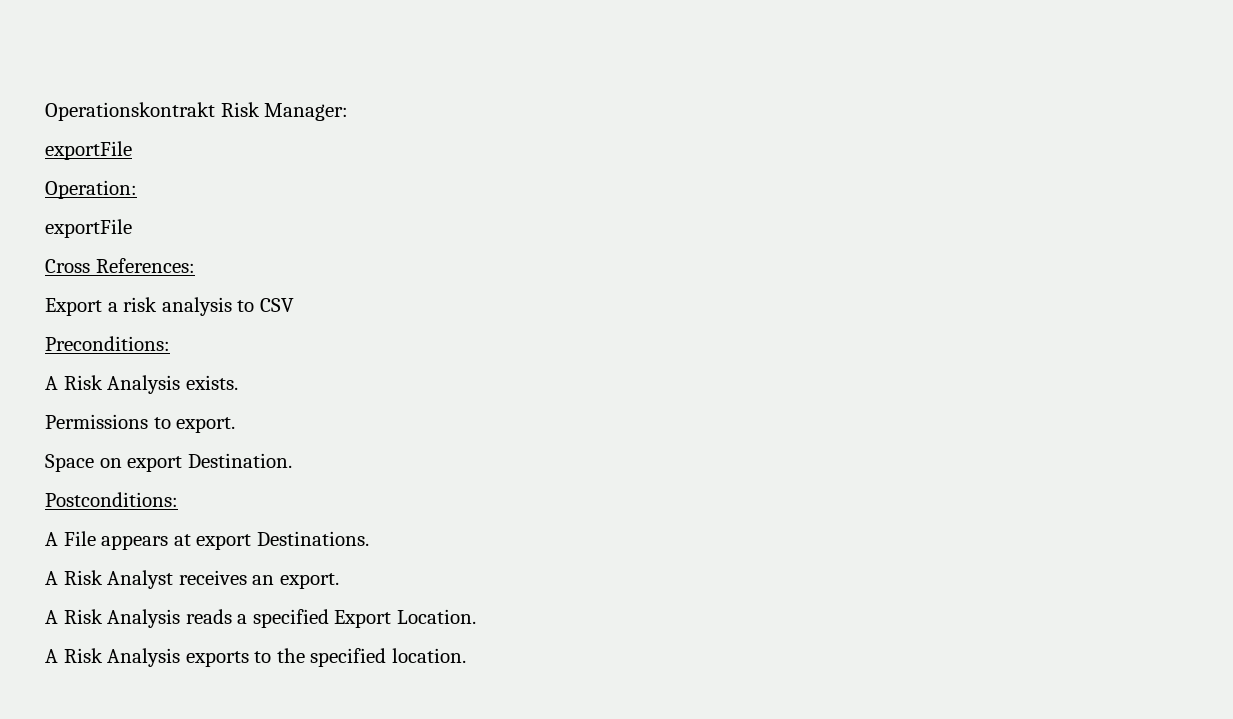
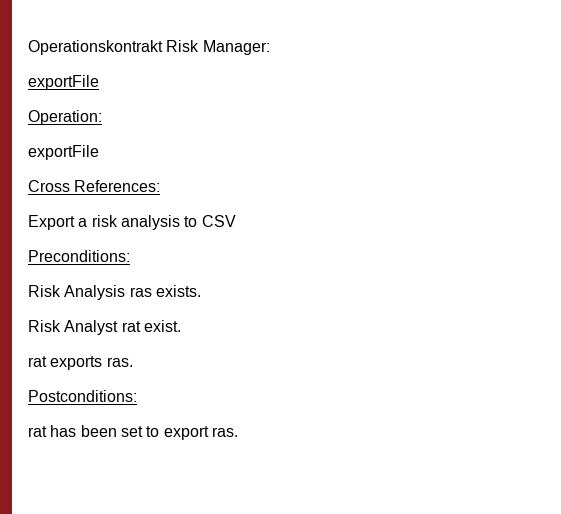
- A Risk Analysis exists.
+ Risk Analysis ras exists.
- Permissions to export.
- Space on export Destination.
+ Risk Analyst rat exist.
+ rat exports ras.
  Postconditions:
- A File appears at export Destinations.
- A Risk Analyst receives an export.
- A Risk Analysis reads a specified Export Location.
- A Risk Analysis exports to the specified location.
+ rat has been set to export ras.

